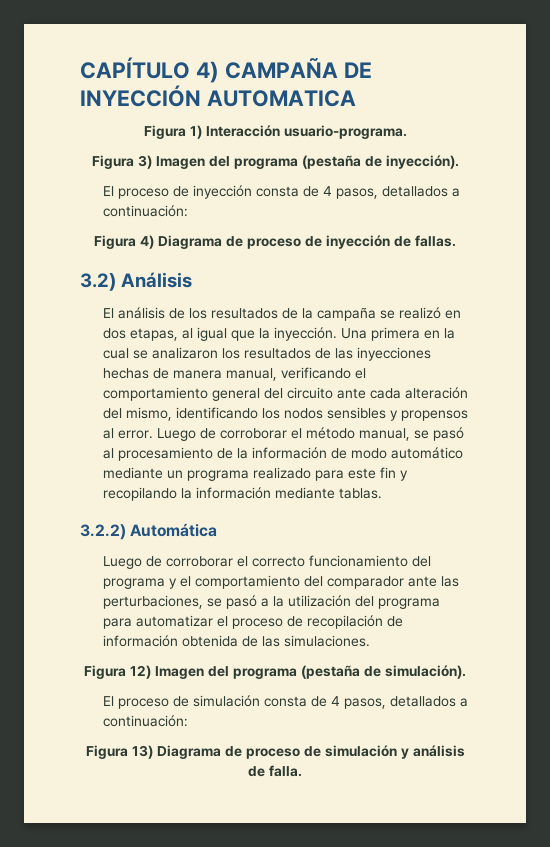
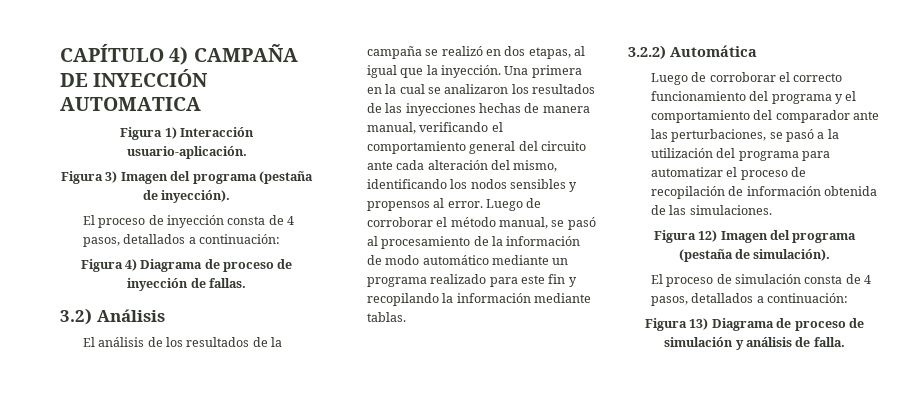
- Figura 1) Interacción usuario-programa.
+ Figura 1) Interacción usuario-aplicación.

